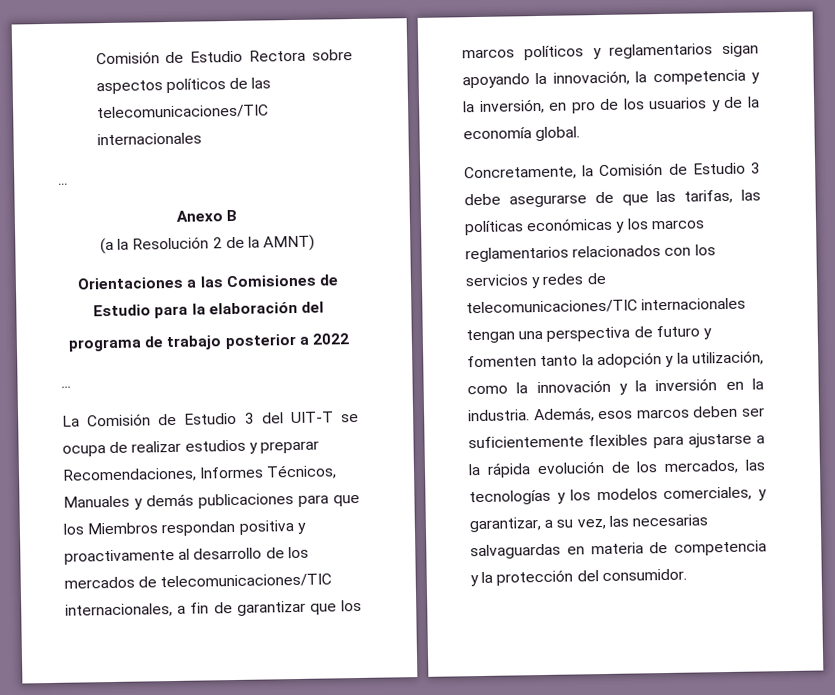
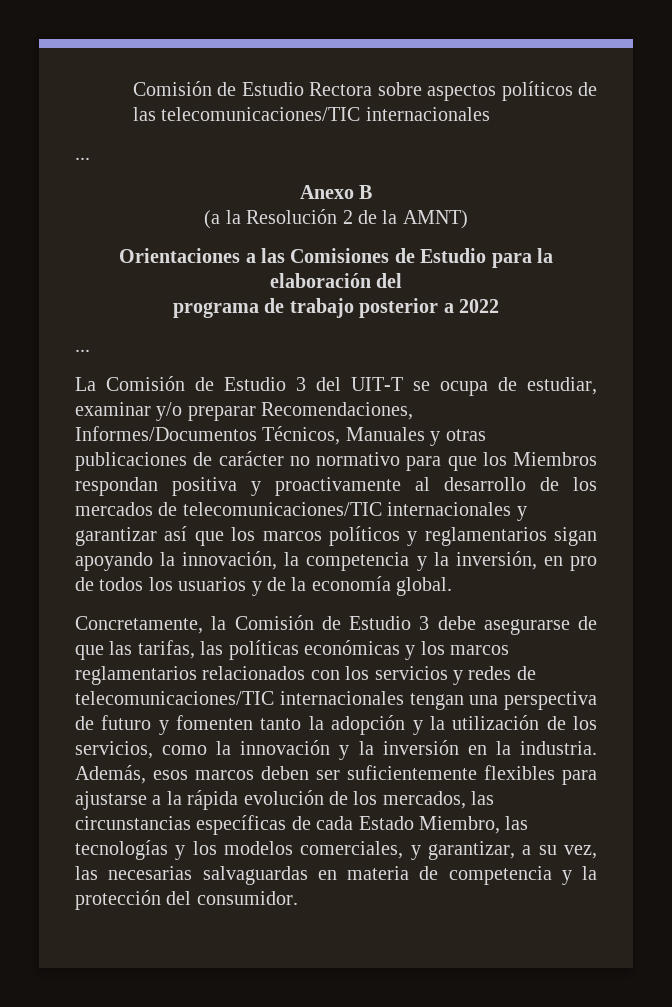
- La Comisión de Estudio 3 del UIT-T se ocupa de realizar estudios y preparar Recomendaciones, Informes Técnicos, Manuales y demás publicaciones para que los Miembros respondan positiva y proactivamente al desarrollo de los mercados de telecomunicaciones/TIC internacionales, a fin de garantizar que los marcos políticos y reglamentarios sigan apoyando la innovación, la competencia y la inversión, en pro de los usuarios y de la economía global.
+ La Comisión de Estudio 3 del UIT-T se ocupa de estudiar, examinar y/o preparar Recomendaciones, Informes/Documentos Técnicos, Manuales y otras publicaciones de carácter no normativo para que los Miembros respondan positiva y proactivamente al desarrollo de los mercados de telecomunicaciones/TIC internacionales y garantizar así que los marcos políticos y reglamentarios sigan apoyando la innovación, la competencia y la inversión, en pro de todos los usuarios y de la economía global.
- Concretamente, la Comisión de Estudio 3 debe asegurarse de que las tarifas, las políticas económicas y los marcos reglamentarios relacionados con los servicios y redes de telecomunicaciones/TIC internacionales tengan una perspectiva de futuro y fomenten tanto la adopción y la utilización, como la innovación y la inversión en la industria.
+ Concretamente, la Comisión de Estudio 3 debe asegurarse de que las tarifas, las políticas económicas y los marcos reglamentarios relacionados con los servicios y redes de telecomunicaciones/TIC internacionales tengan una perspectiva de futuro y fomenten tanto la adopción y la utilización de los servicios, como la innovación y la inversión en la industria.
- Además, esos marcos deben ser suficientemente flexibles para ajustarse a la rápida evolución de los mercados, las tecnologías y los modelos comerciales, y garantizar, a su vez, las necesarias salvaguardas en materia de competencia y la protección del consumidor.
+ Además, esos marcos deben ser suficientemente flexibles para ajustarse a la rápida evolución de los mercados, las circunstancias específicas de cada Estado Miembro, las tecnologías y los modelos comerciales, y garantizar, a su vez, las necesarias salvaguardas en materia de competencia y la protección del consumidor.

